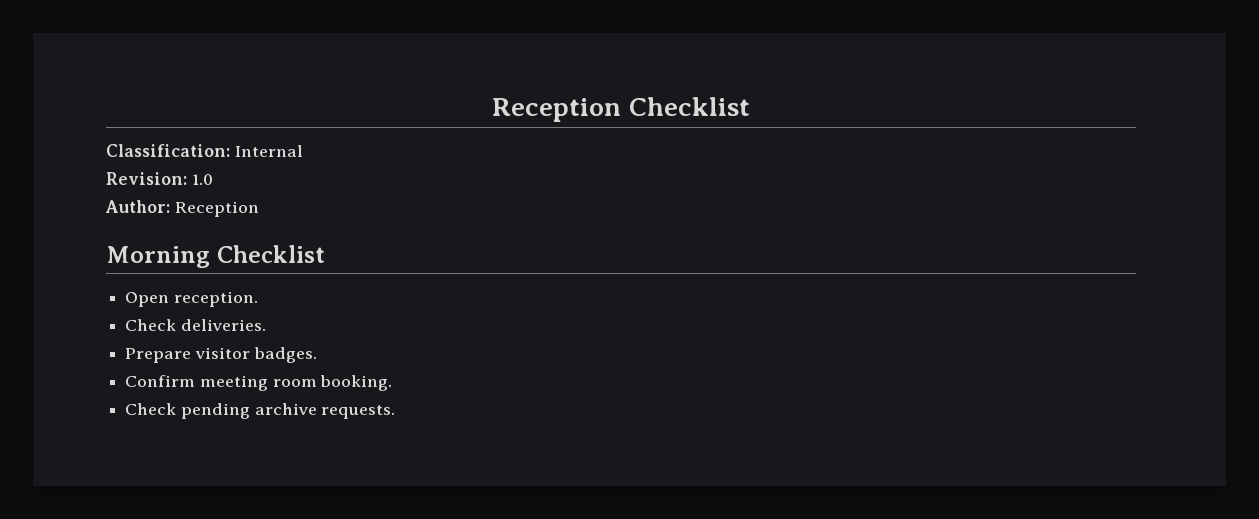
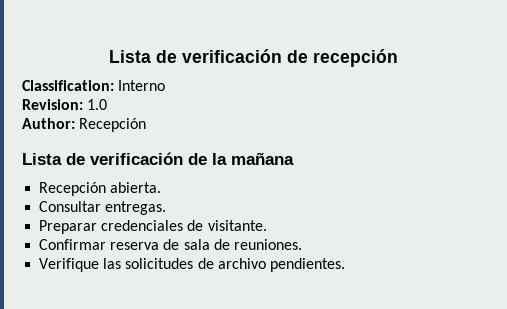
- Reception Checklist
+ Lista de verificación de recepción
- Classification: Internal
+ Classification: Interno
- Author: Reception
- Morning Checklist
- Open reception.
- Check deliveries.
- Prepare visitor badges.
- Confirm meeting room booking.
- Check pending archive requests.
+ Author: Recepción
+ Lista de verificación de la mañana
+ Recepción abierta.
+ Consultar entregas.
+ Preparar credenciales de visitante.
+ Confirmar reserva de sala de reuniones.
+ Verifique las solicitudes de archivo pendientes.

